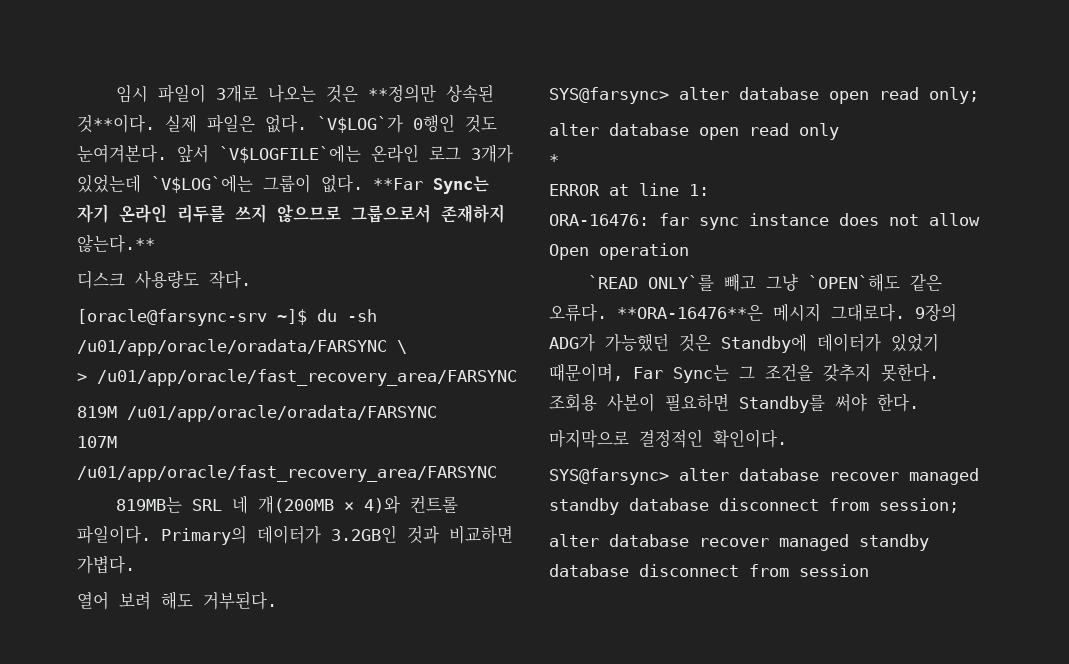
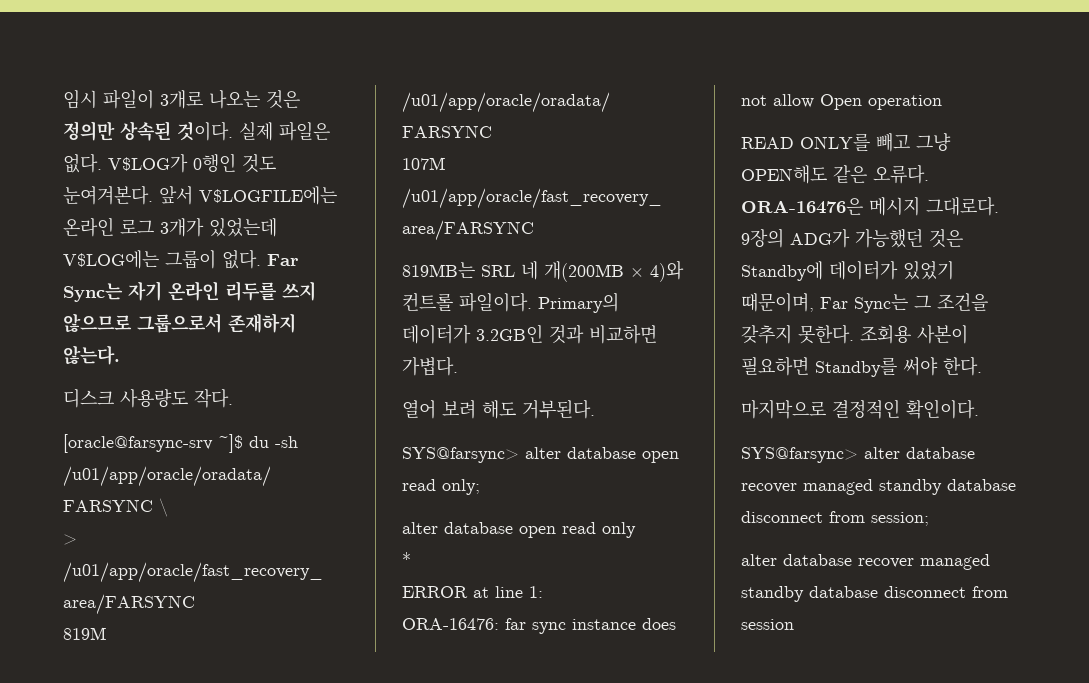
- 임시 파일이 3개로 나오는 것은 **정의만 상속된 것**이다.
+ 임시 파일이 3개로 나오는 것은 정의만 상속된 것이다.
- `V$LOG`가 0행인 것도 눈여겨본다.
+ V$LOG가 0행인 것도 눈여겨본다.
- 앞서 `V$LOGFILE`에는 온라인 로그 3개가 있었는데 `V$LOG`에는 그룹이 없다.
+ 앞서 V$LOGFILE에는 온라인 로그 3개가 있었는데 V$LOG에는 그룹이 없다.
- **Far Sync는 자기 온라인 리두를 쓰지 않으므로 그룹으로서 존재하지 않는다.**
+ Far Sync는 자기 온라인 리두를 쓰지 않으므로 그룹으로서 존재하지 않는다.
- `READ ONLY`를 빼고 그냥 `OPEN`해도 같은 오류다.
+ READ ONLY를 빼고 그냥 OPEN해도 같은 오류다.
- **ORA-16476**은 메시지 그대로다.
+ ORA-16476은 메시지 그대로다.

